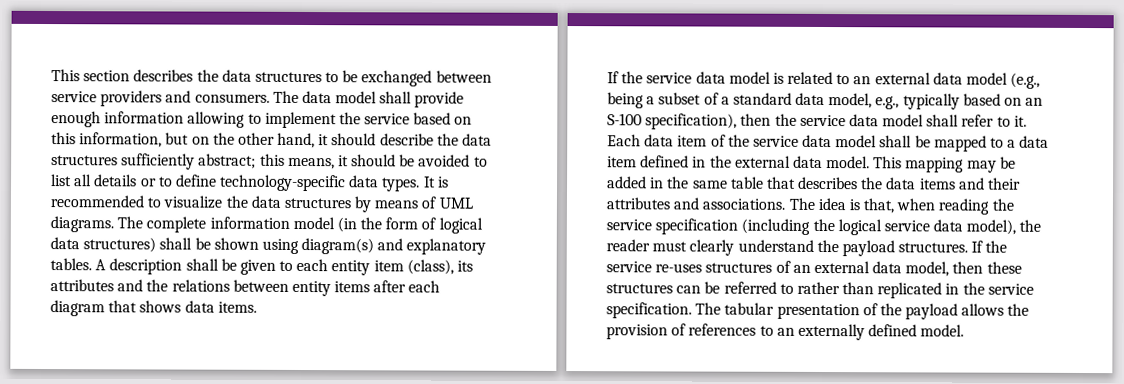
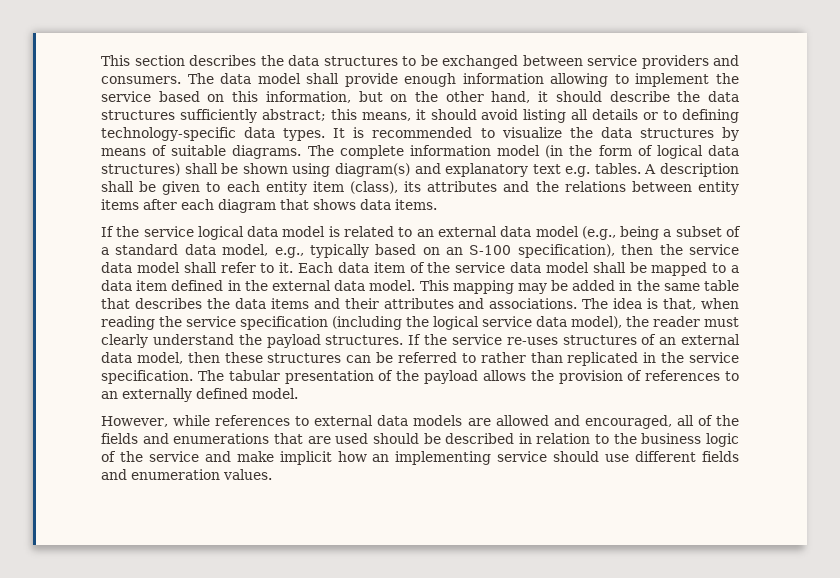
- The data model shall provide enough information allowing to implement the service based on this information, but on the other hand, it should describe the data structures sufficiently abstract; this means, it should be avoided to list all details or to define technology-specific data types.
+ The data model shall provide enough information allowing to implement the service based on this information, but on the other hand, it should describe the data structures sufficiently abstract; this means, it should avoid listing all details or to defining technology-specific data types.
- It is recommended to visualize the data structures by means of UML diagrams.
+ It is recommended to visualize the data structures by means of suitable diagrams.
- The complete information model (in the form of logical data structures) shall be shown using diagram(s) and explanatory tables.
+ The complete information model (in the form of logical data structures) shall be shown using diagram(s) and explanatory text e.g. tables.
- If the service data model is related to an external data model (e.g., being a subset of a standard data model, e.g., typically based on an S-100 specification), then the service data model shall refer to it.
+ If the service logical data model is related to an external data model (e.g., being a subset of a standard data model, e.g., typically based on an S-100 specification), then the service data model shall refer to it.
+ However, while references to external data models are allowed and encouraged, all of the fields and enumerations that are used should be described in relation to the business logic of the service and make implicit how an implementing service should use different fields and enumeration values.

